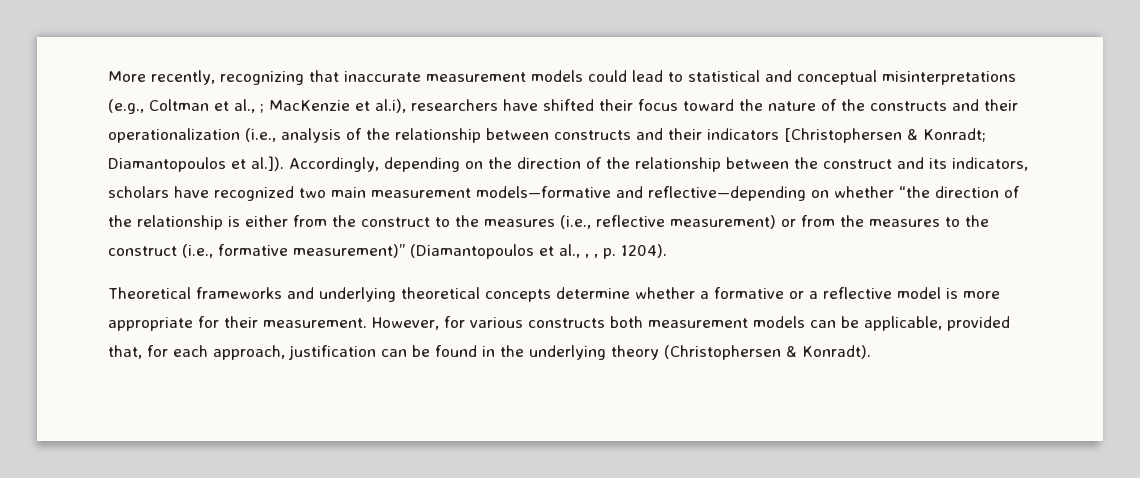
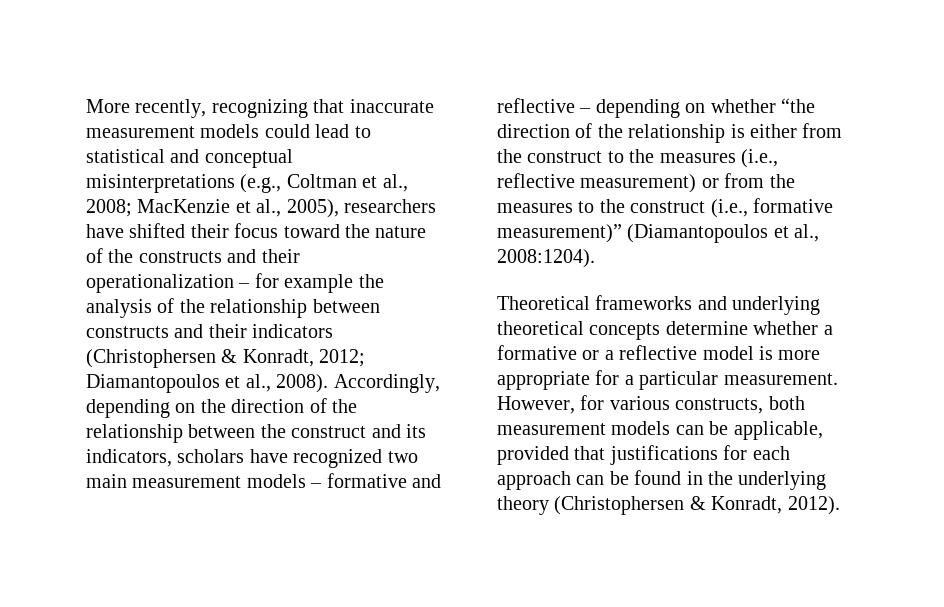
- More recently, recognizing that inaccurate measurement models could lead to statistical and conceptual misinterpretations (e.g., Coltman et al., ;
+ More recently, recognizing that inaccurate measurement models could lead to statistical and conceptual misinterpretations (e.g., Coltman et al., 2008;
- MacKenzie et al.i), researchers have shifted their focus toward the nature of the constructs and their operationalization (i.e., analysis of the relationship between constructs and their indicators [Christophersen & Konradt; Diamantopoulos et al.]). Accordingly, depending on the direction of the relationship between the construct and its indicators, scholars have recognized two main measurement models—formative and reflective—depending on whether “the direction of the relationship is either from the construct to the measures (i.e., reflective measurement) or from the measures to the construct (i.e., formative measurement)” (Diamantopoulos et al., , , p. 1204).
+ MacKenzie et al., 2005), researchers have shifted their focus toward the nature of the constructs and their operationalization – for example the analysis of the relationship between constructs and their indicators (Christophersen & Konradt, 2012; Diamantopoulos et al., 2008). Accordingly, depending on the direction of the relationship between the construct and its indicators, scholars have recognized two main measurement models – formative and reflective – depending on whether “the direction of the relationship is either from the construct to the measures (i.e., reflective measurement) or from the measures to the construct (i.e., formative measurement)” (Diamantopoulos et al., 2008:1204).
- Theoretical frameworks and underlying theoretical concepts determine whether a formative or a reflective model is more appropriate for their measurement.
+ Theoretical frameworks and underlying theoretical concepts determine whether a formative or a reflective model is more appropriate for a particular measurement.
- However, for various constructs both measurement models can be applicable, provided that, for each approach, justification can be found in the underlying theory (Christophersen & Konradt).
+ However, for various constructs, both measurement models can be applicable, provided that justifications for each approach can be found in the underlying theory (Christophersen & Konradt, 2012).

